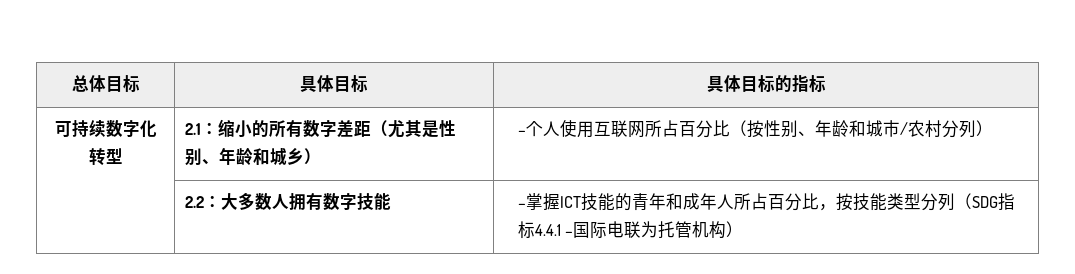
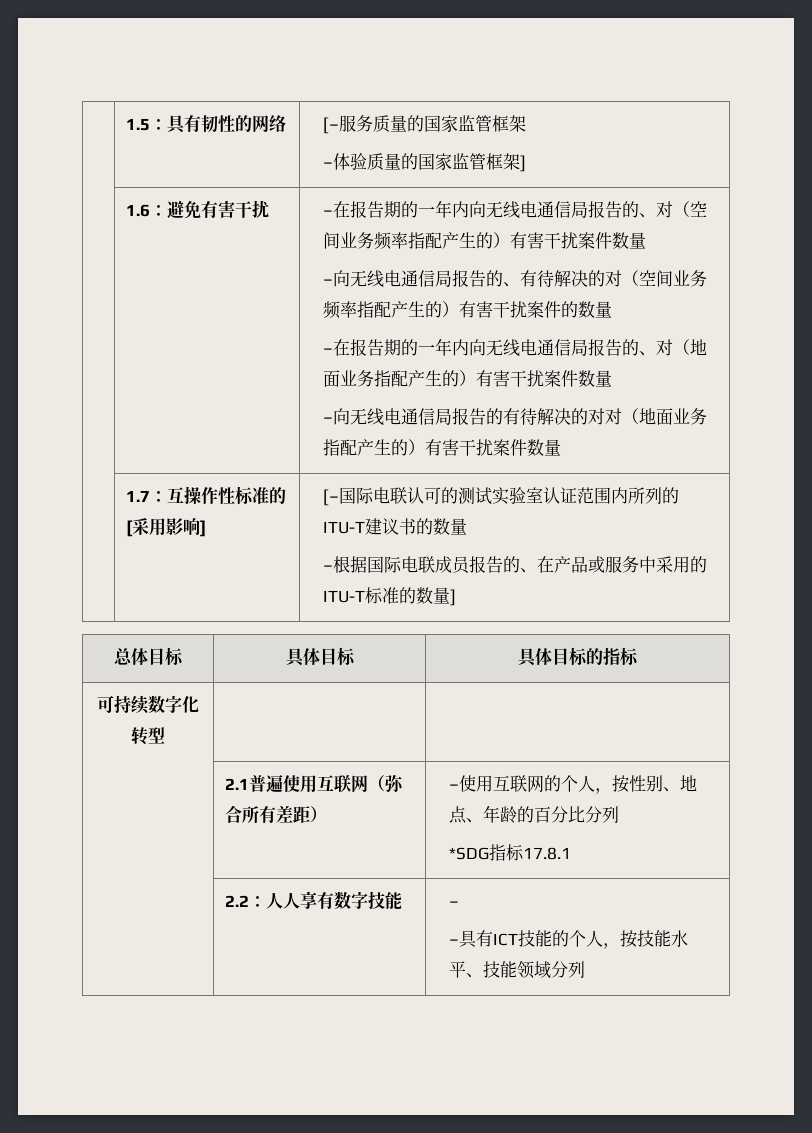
+ | 1.5：具有韧性的网络 | [–服务质量的国家监管框架
+ –体验质量的国家监管框架]
+ | 1.6：避免有害干扰 | –在报告期的一年内向无线电通信局报告的、对（空间业务频率指配产生的）有害干扰案件数量
+ –向无线电通信局报告的、有待解决的对（空间业务频率指配产生的）有害干扰案件的数量
+ –在报告期的一年内向无线电通信局报告的、对（地面业务指配产生的）有害干扰案件数量
+ –向无线电通信局报告的有待解决的对对（地面业务指配产生的）有害干扰案件数量
+ | 1.7：互操作性标准的[采用影响] | [–国际电联认可的测试实验室认证范围内所列的ITU-T建议书的数量
+ –根据国际电联成员报告的、在产品或服务中采用的ITU-T标准的数量]
- 可持续数字化转型 | 2.1：缩小的所有数字差距（尤其是性别、年龄和城乡） | –个人使用互联网所占百分比（按性别、年龄和城市/农村分列）
+ 可持续数字化转型 | |
+ | 2.1普遍使用互联网（弥合所有差距） | –使用互联网的个人，按性别、地点、年龄的百分比分列
+ *SDG指标17.8.1
- | 2.2：大多数人拥有数字技能 | –掌握ICT技能的青年和成年人所占百分比，按技能类型分列（SDG指标4.4.1 –国际电联为托管机构）
+ | 2.2：人人享有数字技能 | –
+ –具有ICT技能的个人，按技能水平、技能领域分列

